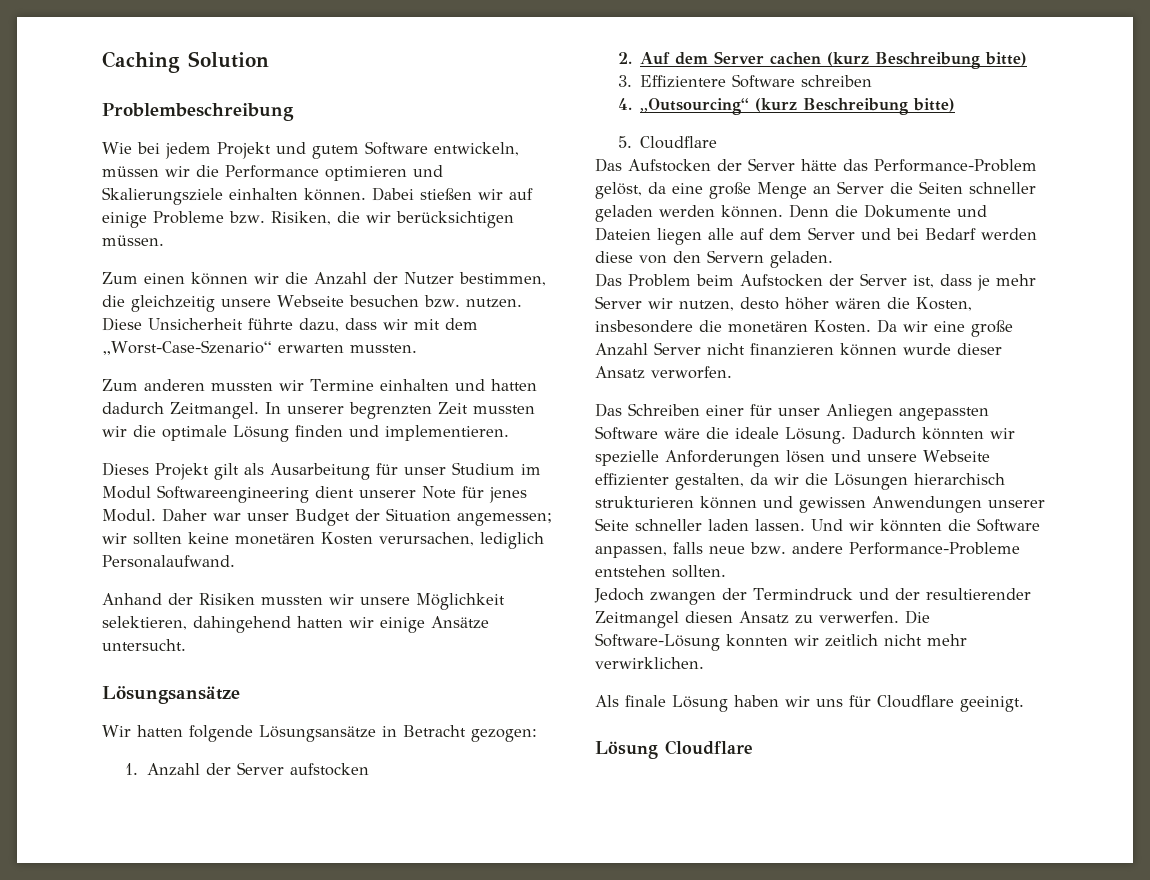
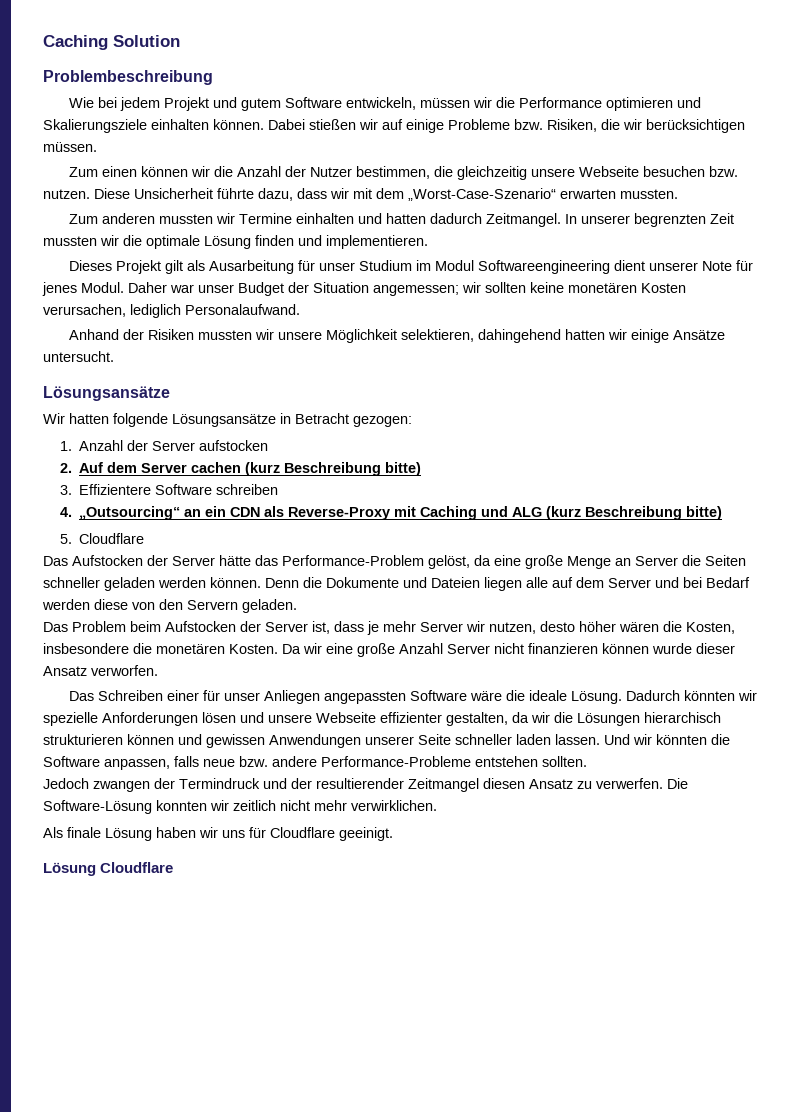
- 4. „Outsourcing“ (kurz Beschreibung bitte)
+ 4. „Outsourcing“ an ein CDN als Reverse-Proxy mit Caching und ALG (kurz Beschreibung bitte)

